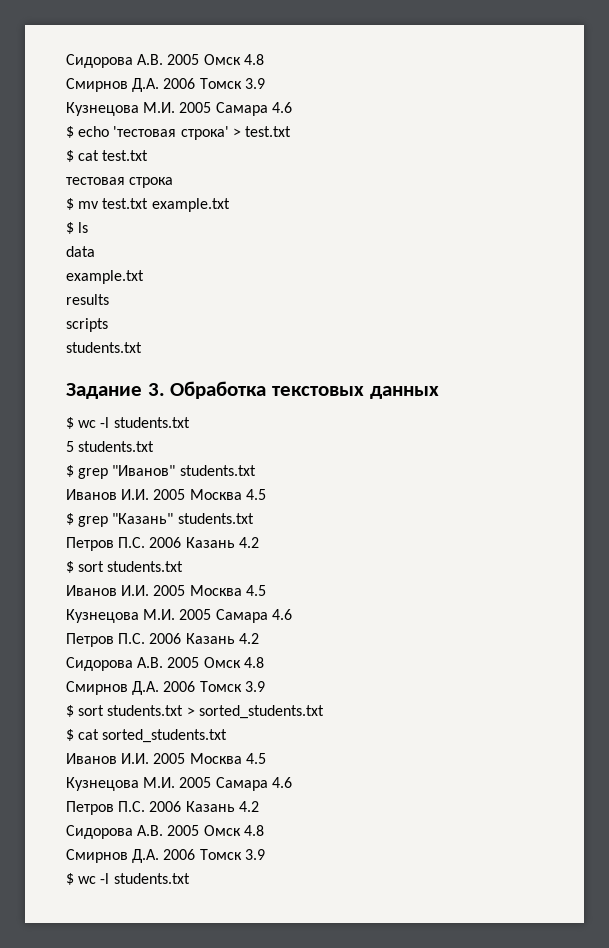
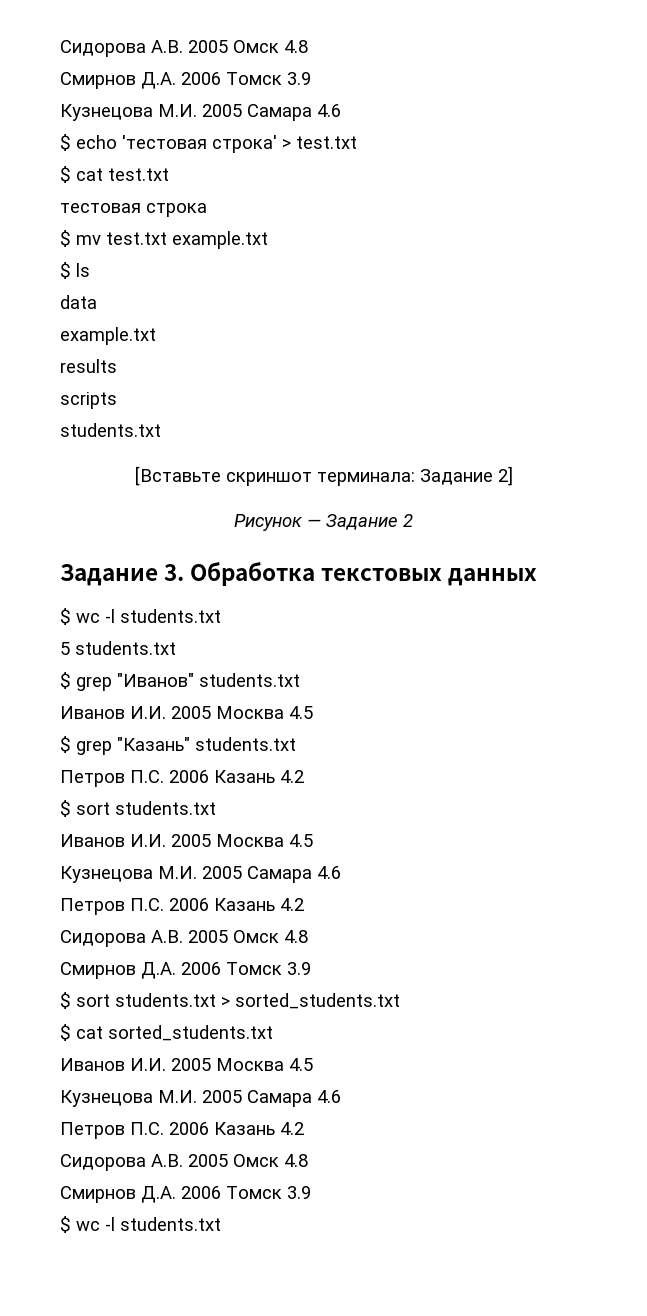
+ [Вставьте скриншот терминала: Задание 2]
+ Рисунок — Задание 2

